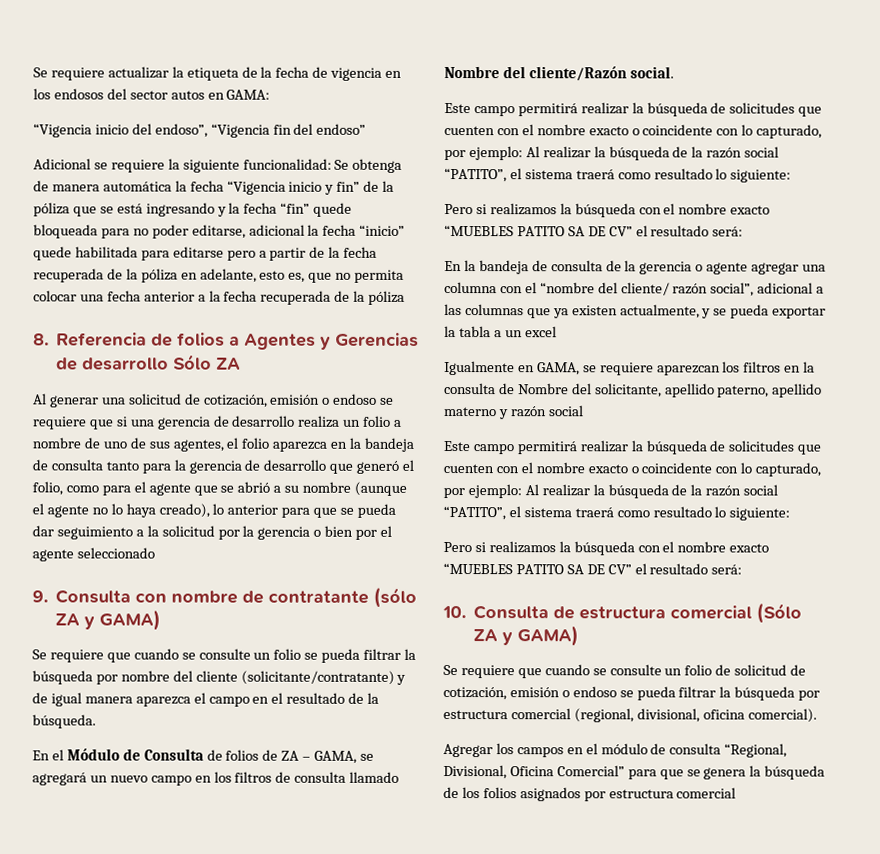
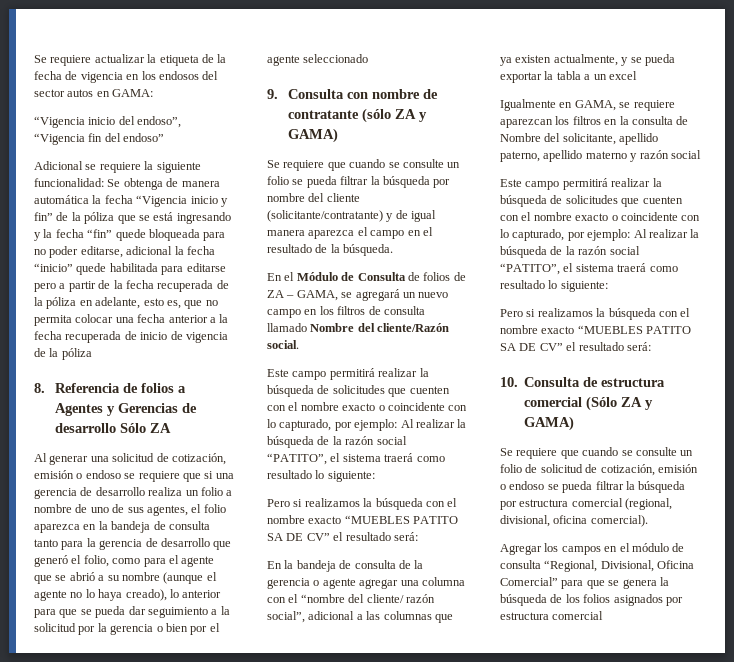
- Se obtenga de manera automática la fecha “Vigencia inicio y fin” de la póliza que se está ingresando y la fecha “fin” quede bloqueada para no poder editarse, adicional la fecha “inicio” quede habilitada para editarse pero a partir de la fecha recuperada de la póliza en adelante, esto es, que no permita colocar una fecha anterior a la fecha recuperada de la póliza
+ Se obtenga de manera automática la fecha “Vigencia inicio y fin” de la póliza que se está ingresando y la fecha “fin” quede bloqueada para no poder editarse, adicional la fecha “inicio” quede habilitada para editarse pero a partir de la fecha recuperada de la póliza en adelante, esto es, que no permita colocar una fecha anterior a la fecha recuperada de inicio de vigencia de la póliza

